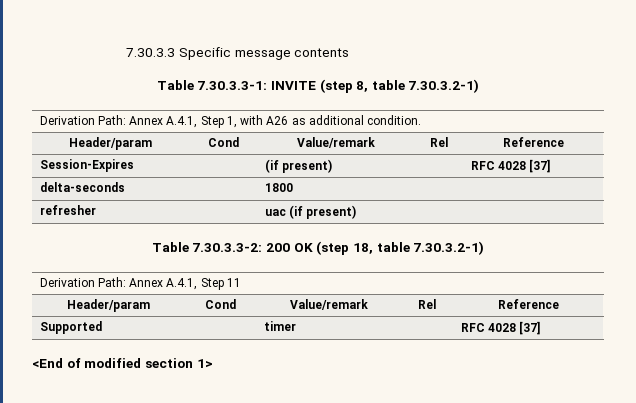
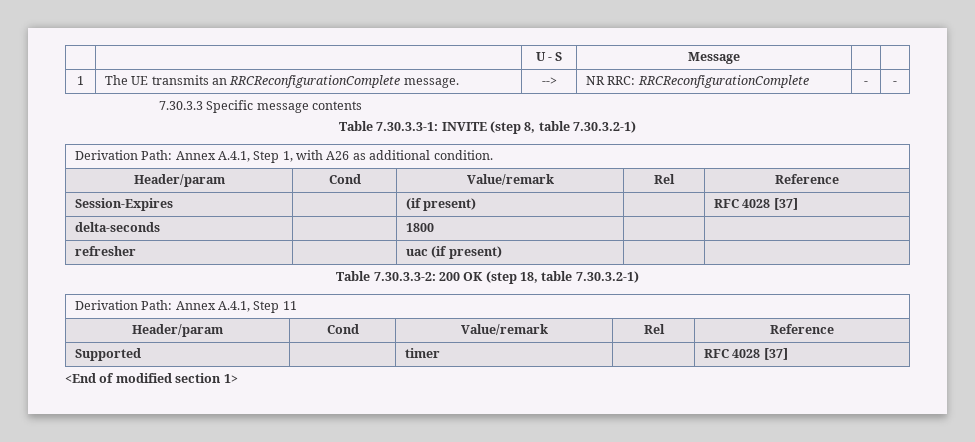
+ | | U - S | Message | |
+ 1 | The UE transmits an RRCReconfigurationComplete message. | --> | NR RRC: RRCReconfigurationComplete | - | -

